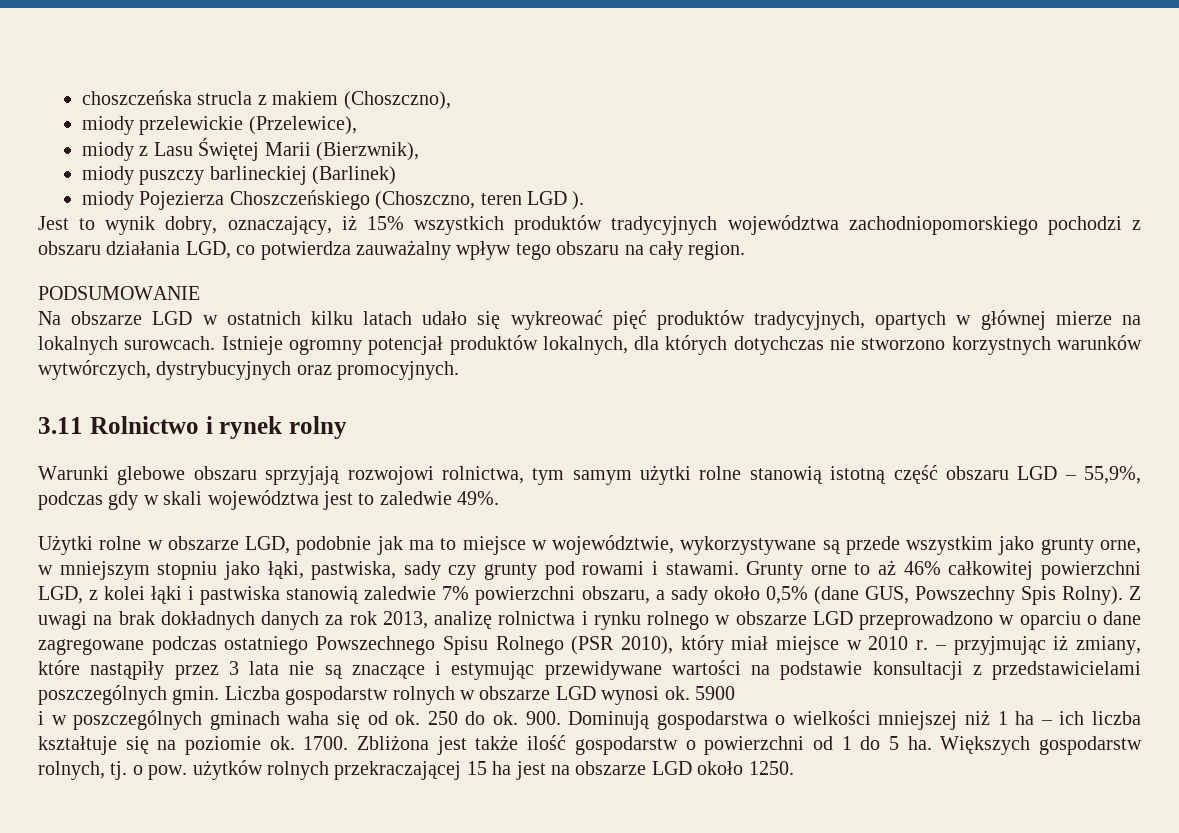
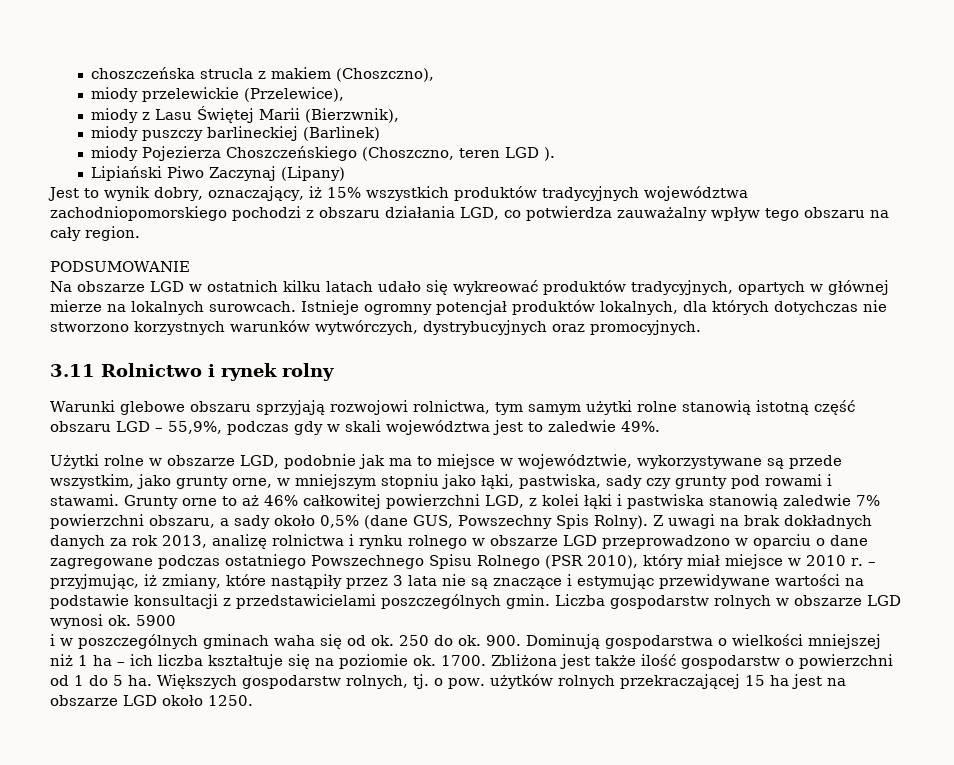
+ Lipiański Piwo Zaczynaj (Lipany)
- Na obszarze LGD w ostatnich kilku latach udało się wykreować pięć produktów tradycyjnych, opartych w głównej mierze na lokalnych surowcach.
+ Na obszarze LGD w ostatnich kilku latach udało się wykreować produktów tradycyjnych, opartych w głównej mierze na lokalnych surowcach.
- Użytki rolne w obszarze LGD, podobnie jak ma to miejsce w województwie, wykorzystywane są przede wszystkim jako grunty orne, w mniejszym stopniu jako łąki, pastwiska, sady czy grunty pod rowami i stawami.
+ Użytki rolne w obszarze LGD, podobnie jak ma to miejsce w województwie, wykorzystywane są przede wszystkim, jako grunty orne, w mniejszym stopniu jako łąki, pastwiska, sady czy grunty pod rowami i stawami.
- – przyjmując iż zmiany, które nastąpiły przez 3 lata nie są znaczące i estymując przewidywane wartości na podstawie konsultacji z przedstawicielami poszczególnych gmin.
+ – przyjmując, iż zmiany, które nastąpiły przez 3 lata nie są znaczące i estymując przewidywane wartości na podstawie konsultacji z przedstawicielami poszczególnych gmin.

